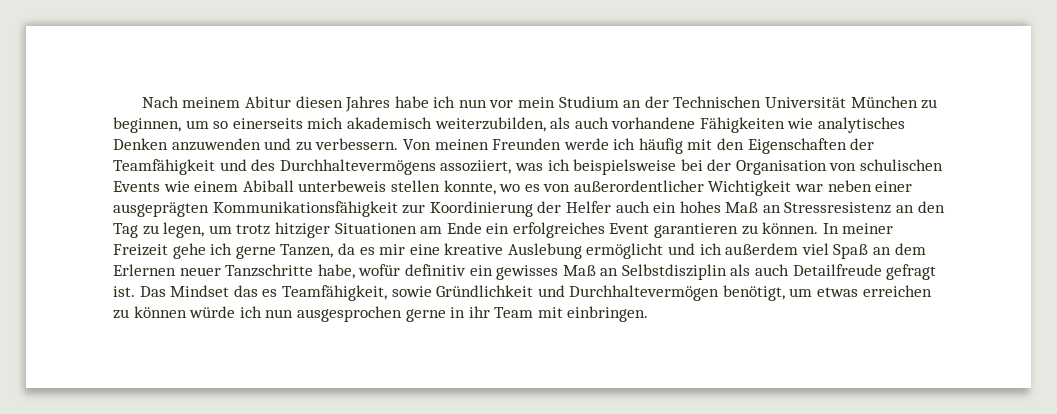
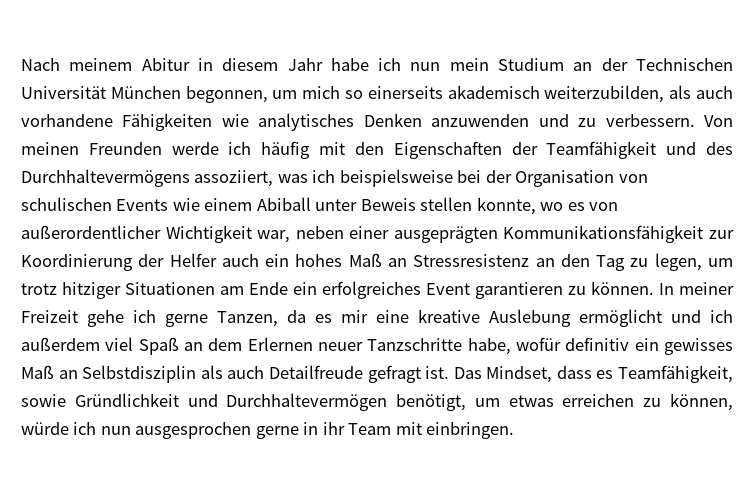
- Nach meinem Abitur diesen Jahres habe ich nun vor mein Studium an der Technischen Universität München zu beginnen, um so einerseits mich akademisch weiterzubilden, als auch vorhandene Fähigkeiten wie analytisches Denken anzuwenden und zu verbessern.
+ Nach meinem Abitur in diesem Jahr habe ich nun mein Studium an der Technischen Universität München begonnen, um mich so einerseits akademisch weiterzubilden, als auch vorhandene Fähigkeiten wie analytisches Denken anzuwenden und zu verbessern.
- Von meinen Freunden werde ich häufig mit den Eigenschaften der Teamfähigkeit und des Durchhaltevermögens assoziiert, was ich beispielsweise bei der Organisation von schulischen Events wie einem Abiball unterbeweis stellen konnte, wo es von außerordentlicher Wichtigkeit war neben einer ausgeprägten Kommunikationsfähigkeit zur Koordinierung der Helfer auch ein hohes Maß an Stressresistenz an den Tag zu legen, um trotz hitziger Situationen am Ende ein erfolgreiches Event garantieren zu können.
+ Von meinen Freunden werde ich häufig mit den Eigenschaften der Teamfähigkeit und des Durchhaltevermögens assoziiert, was ich beispielsweise bei der Organisation von schulischen Events wie einem Abiball unter Beweis stellen konnte, wo es von außerordentlicher Wichtigkeit war, neben einer ausgeprägten Kommunikationsfähigkeit zur Koordinierung der Helfer auch ein hohes Maß an Stressresistenz an den Tag zu legen, um trotz hitziger Situationen am Ende ein erfolgreiches Event garantieren zu können.
- Das Mindset das es Teamfähigkeit, sowie Gründlichkeit und Durchhaltevermögen benötigt, um etwas erreichen zu können würde ich nun ausgesprochen gerne in ihr Team mit einbringen.
+ Das Mindset, dass es Teamfähigkeit, sowie Gründlichkeit und Durchhaltevermögen benötigt, um etwas erreichen zu können, würde ich nun ausgesprochen gerne in ihr Team mit einbringen.

